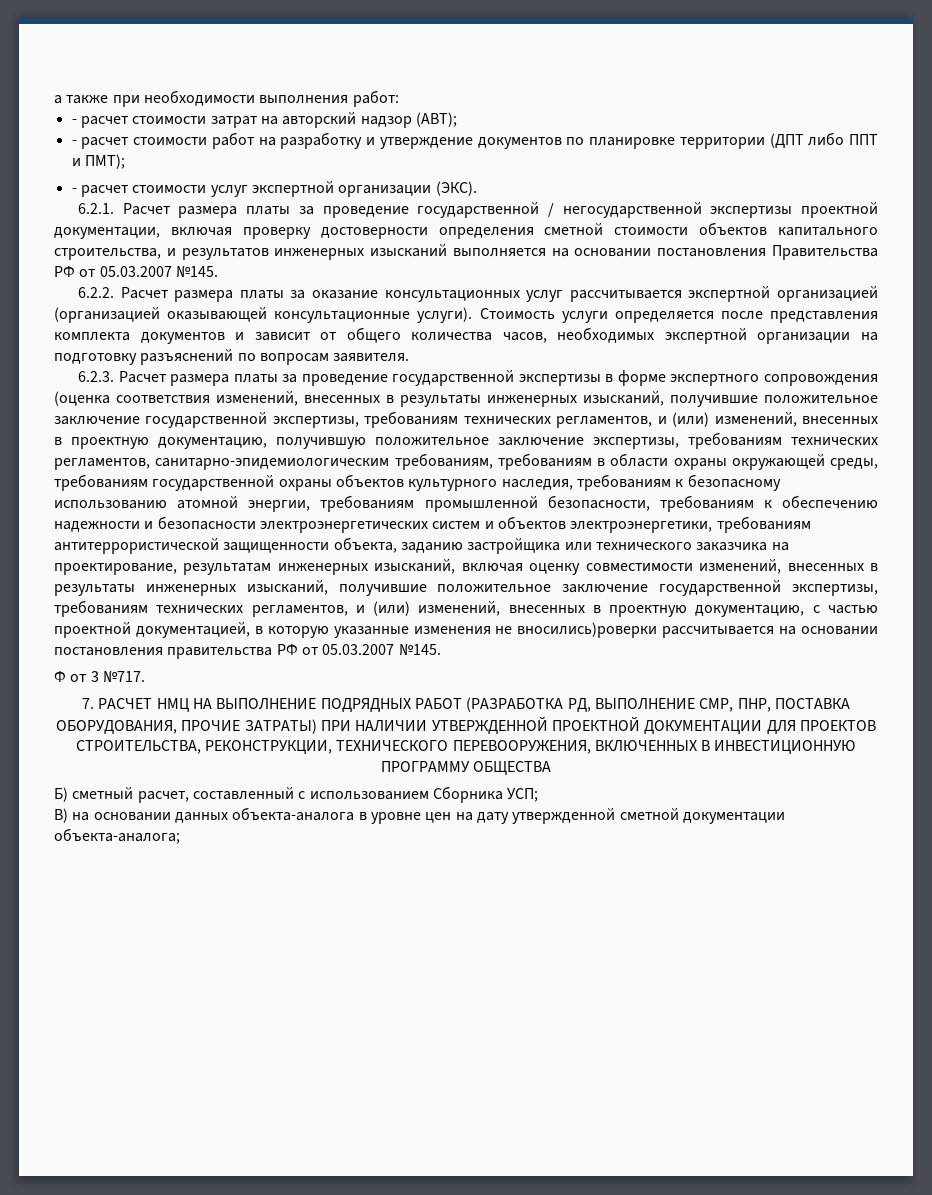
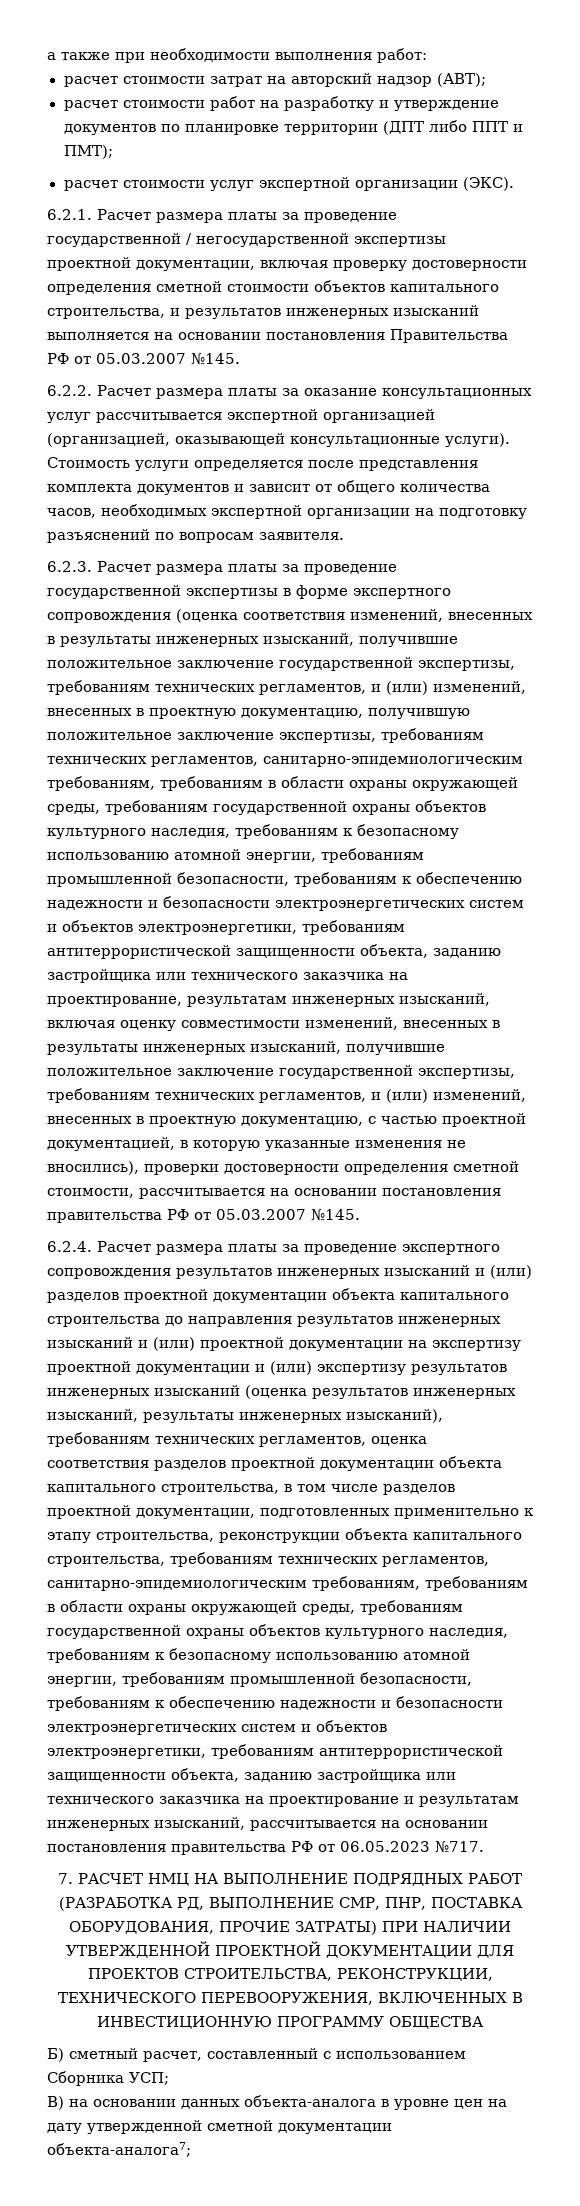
- - расчет стоимости затрат на авторский надзор (АВТ);
+ расчет стоимости затрат на авторский надзор (АВТ);
- - расчет стоимости работ на разработку и утверждение документов по планировке территории (ДПТ либо ППТ и ПМТ);
+ расчет стоимости работ на разработку и утверждение документов по планировке территории (ДПТ либо ППТ и ПМТ);
- - расчет стоимости услуг экспертной организации (ЭКС).
+ расчет стоимости услуг экспертной организации (ЭКС).
- 6.2.2. Расчет размера платы за оказание консультационных услуг рассчитывается экспертной организацией (организацией оказывающей консультационные услуги).
+ 6.2.2. Расчет размера платы за оказание консультационных услуг рассчитывается экспертной организацией (организацией, оказывающей консультационные услуги).
- 6.2.3. Расчет размера платы за проведение государственной экспертизы в форме экспертного сопровождения (оценка соответствия изменений, внесенных в результаты инженерных изысканий, получившие положительное заключение государственной экспертизы, требованиям технических регламентов, и (или) изменений, внесенных в проектную документацию, получившую положительное заключение экспертизы, требованиям технических регламентов, санитарно-эпидемиологическим требованиям, требованиям в области охраны окружающей среды, требованиям государственной охраны объектов культурного наследия, требованиям к безопасному использованию атомной энергии, требованиям промышленной безопасности, требованиям к обеспечению надежности и безопасности электроэнергетических систем и объектов электроэнергетики, требованиям антитеррористической защищенности объекта, заданию застройщика или технического заказчика на проектирование, результатам инженерных изысканий, включая оценку совместимости изменений, внесенных в результаты инженерных изысканий, получившие положительное заключение государственной экспертизы, требованиям технических регламентов, и (или) изменений, внесенных в проектную документацию, с частью проектной документацией, в которую указанные изменения не вносились)роверки рассчитывается на основании постановления правительства РФ от 05.03.2007 №145.
+ 6.2.3. Расчет размера платы за проведение государственной экспертизы в форме экспертного сопровождения (оценка соответствия изменений, внесенных в результаты инженерных изысканий, получившие положительное заключение государственной экспертизы, требованиям технических регламентов, и (или) изменений, внесенных в проектную документацию, получившую положительное заключение экспертизы, требованиям технических регламентов, санитарно-эпидемиологическим требованиям, требованиям в области охраны окружающей среды, требованиям государственной охраны объектов культурного наследия, требованиям к безопасному использованию атомной энергии, требованиям промышленной безопасности, требованиям к обеспечению надежности и безопасности электроэнергетических систем и объектов электроэнергетики, требованиям антитеррористической защищенности объекта, заданию застройщика или технического заказчика на проектирование, результатам инженерных изысканий, включая оценку совместимости изменений, внесенных в результаты инженерных изысканий, получившие положительное заключение государственной экспертизы, требованиям технических регламентов, и (или) изменений, внесенных в проектную документацию, с частью проектной документацией, в которую указанные изменения не вносились), проверки достоверности определения сметной стоимости, рассчитывается на основании постановления правительства РФ от 05.03.2007 №145.
- Ф от 3 №717.
+ 6.2.4. Расчет размера платы за проведение экспертного сопровождения результатов инженерных изысканий и (или) разделов проектной документации объекта капитального строительства до направления результатов инженерных изысканий и (или) проектной документации на экспертизу проектной документации и (или) экспертизу результатов инженерных изысканий (оценка результатов инженерных изысканий, результаты инженерных изысканий), требованиям технических регламентов, оценка соответствия разделов проектной документации объекта капитального строительства, в том числе разделов проектной документации, подготовленных применительно к этапу строительства, реконструкции объекта капитального строительства, требованиям технических регламентов, санитарно-эпидемиологическим требованиям, требованиям в области охраны окружающей среды, требованиям государственной охраны объектов культурного наследия, требованиям к безопасному использованию атомной энергии, требованиям промышленной безопасности, требованиям к обеспечению надежности и безопасности электроэнергетических систем и объектов электроэнергетики, требованиям антитеррористической защищенности объекта, заданию застройщика или технического заказчика на проектирование и результатам инженерных изысканий, рассчитывается на основании постановления правительства РФ от 06.05.2023 №717.
- В) на основании данных объекта-аналога в уровне цен на дату утвержденной сметной документации объекта-аналога;
+ В) на основании данных объекта-аналога в уровне цен на дату утвержденной сметной документации объекта-аналога7;

